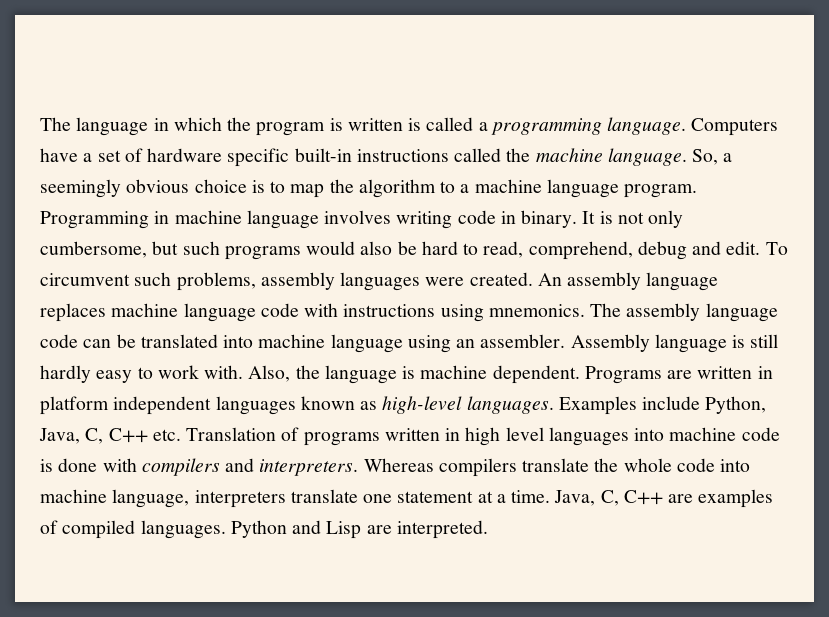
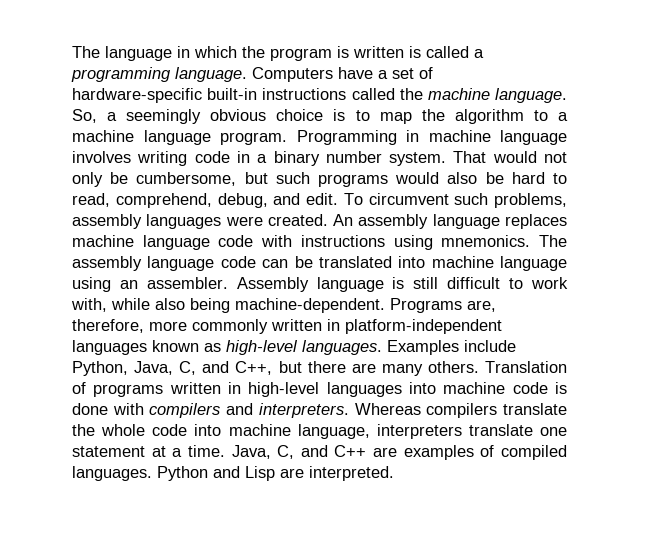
- Computers have a set of hardware specific built-in instructions called the machine language.
+ Computers have a set of hardware-specific built-in instructions called the machine language.
- Programming in machine language involves writing code in binary. It is not only cumbersome, but such programs would also be hard to read, comprehend, debug and edit.
+ Programming in machine language involves writing code in a binary number system. That would not only be cumbersome, but such programs would also be hard to read, comprehend, debug, and edit.
- Assembly language is still hardly easy to work with. Also, the language is machine dependent. Programs are written in platform independent languages known as high-level languages.
+ Assembly language is still difficult to work with, while also being machine-dependent. Programs are, therefore, more commonly written in platform-independent languages known as high-level languages.
- Examples include Python, Java, C, C++ etc. Translation of programs written in high level languages into machine code is done with compilers and interpreters.
+ Examples include Python, Java, C, and C++, but there are many others. Translation of programs written in high-level languages into machine code is done with compilers and interpreters.
- Java, C, C++ are examples of compiled languages.
+ Java, C, and C++ are examples of compiled languages.

